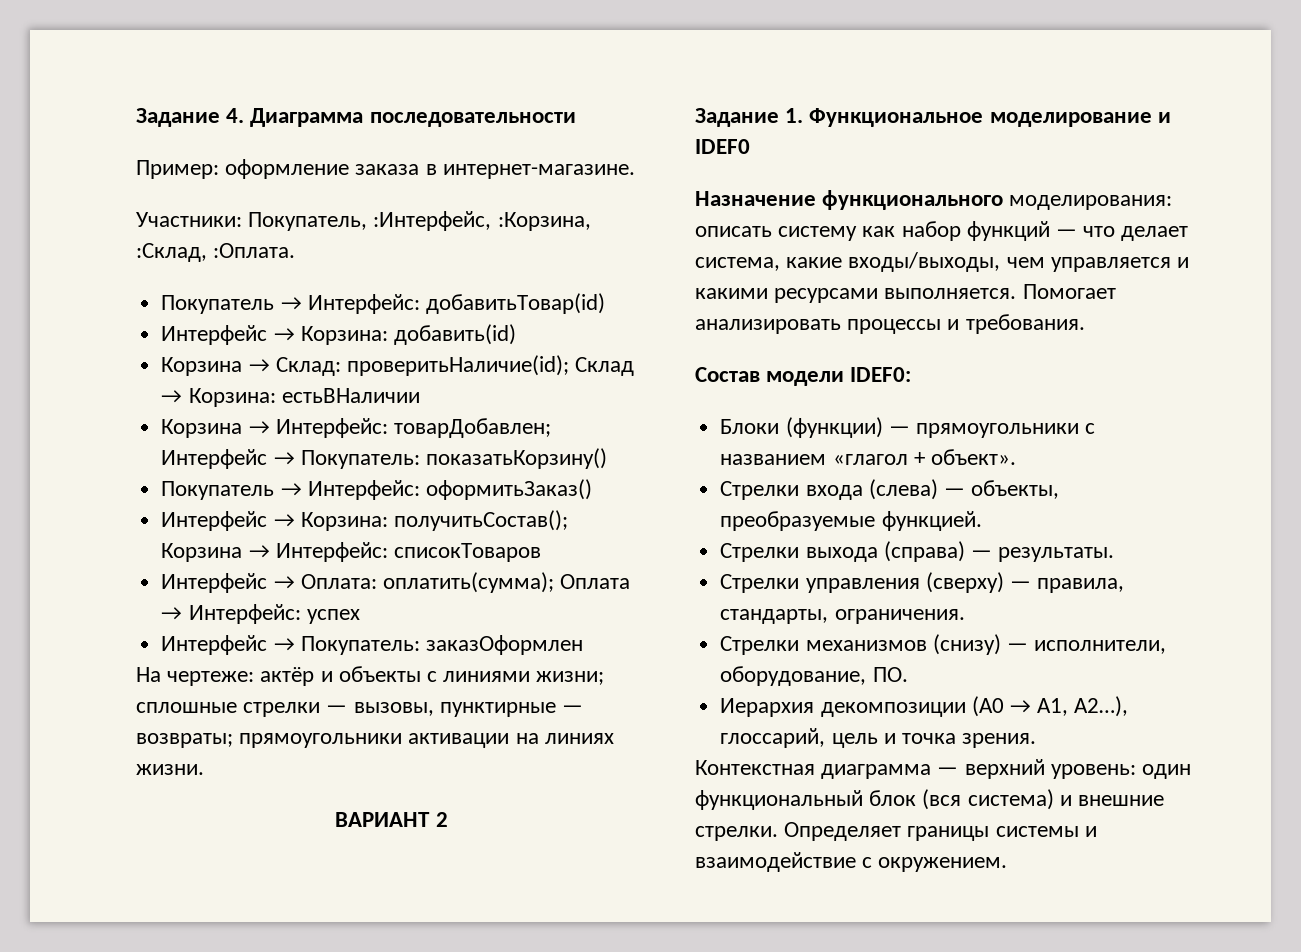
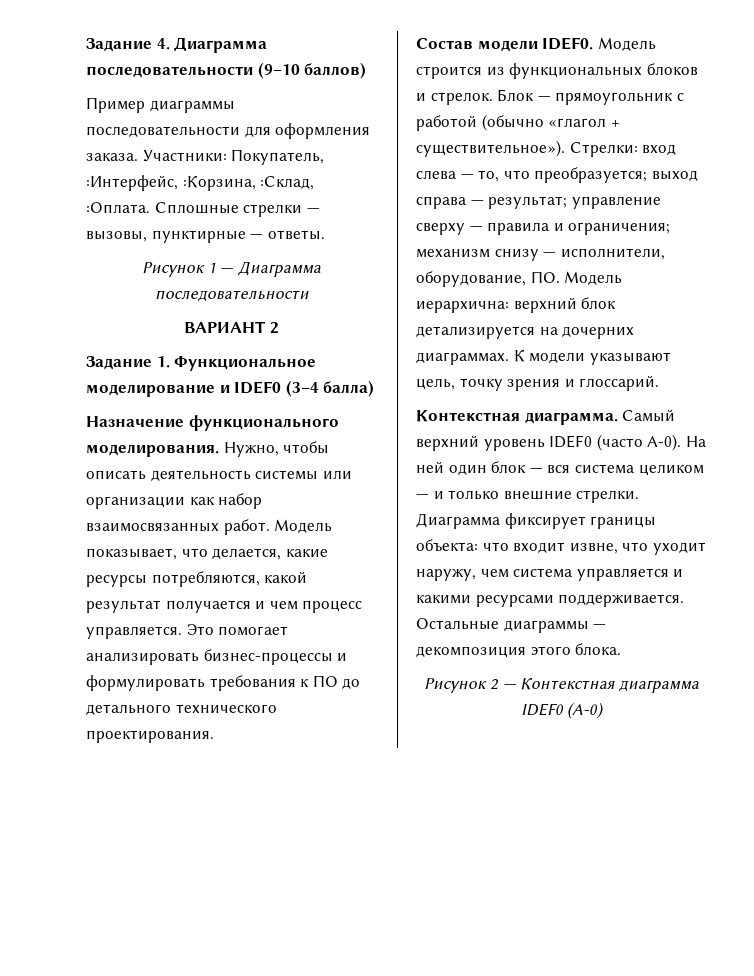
- Задание 4. Диаграмма последовательности
- Пример: оформление заказа в интернет-магазине.
- Участники: Покупатель, :Интерфейс, :Корзина, :Склад, :Оплата.
- Покупатель → Интерфейс: добавитьТовар(id)
- Интерфейс → Корзина: добавить(id)
- Корзина → Склад: проверитьНаличие(id); Склад → Корзина: естьВНаличии
- Корзина → Интерфейс: товарДобавлен; Интерфейс → Покупатель: показатьКорзину()
- Покупатель → Интерфейс: оформитьЗаказ()
- Интерфейс → Корзина: получитьСостав(); Корзина → Интерфейс: списокТоваров
- Интерфейс → Оплата: оплатить(сумма); Оплата → Интерфейс: успех
- Интерфейс → Покупатель: заказОформлен
- На чертеже: актёр и объекты с линиями жизни; сплошные стрелки — вызовы, пунктирные — возвраты; прямоугольники активации на линиях жизни.
+ Задание 4. Диаграмма последовательности (9–10 баллов)
+ Пример диаграммы последовательности для оформления заказа. Участники: Покупатель, :Интерфейс, :Корзина, :Склад, :Оплата. Сплошные стрелки — вызовы, пунктирные — ответы.
+ Рисунок 1 — Диаграмма последовательности
- Задание 1. Функциональное моделирование и IDEF0
+ Задание 1. Функциональное моделирование и IDEF0 (3–4 балла)
- Назначение функционального моделирования: описать систему как набор функций — что делает система, какие входы/выходы, чем управляется и какими ресурсами выполняется. Помогает анализировать процессы и требования.
- Состав модели IDEF0:
- Блоки (функции) — прямоугольники с названием «глагол + объект».
- Стрелки входа (слева) — объекты, преобразуемые функцией.
- Стрелки выхода (справа) — результаты.
- Стрелки управления (сверху) — правила, стандарты, ограничения.
- Стрелки механизмов (снизу) — исполнители, оборудование, ПО.
- Иерархия декомпозиции (A0 → A1, A2…), глоссарий, цель и точка зрения.
- Контекстная диаграмма — верхний уровень: один функциональный блок (вся система) и внешние стрелки. Определяет границы системы и взаимодействие с окружением.
+ Назначение функционального моделирования. Нужно, чтобы описать деятельность системы или организации как набор взаимосвязанных работ. Модель показывает, что делается, какие ресурсы потребляются, какой результат получается и чем процесс управляется. Это помогает анализировать бизнес-процессы и формулировать требования к ПО до детального технического проектирования.
+ Состав модели IDEF0. Модель строится из функциональных блоков и стрелок. Блок — прямоугольник с работой (обычно «глагол + существительное»). Стрелки: вход слева — то, что преобразуется; выход справа — результат; управление сверху — правила и ограничения; механизм снизу — исполнители, оборудование, ПО. Модель иерархична: верхний блок детализируется на дочерних диаграммах. К модели указывают цель, точку зрения и глоссарий.
+ Контекстная диаграмма. Самый верхний уровень IDEF0 (часто A-0). На ней один блок — вся система целиком — и только внешние стрелки. Диаграмма фиксирует границы объекта: что входит извне, что уходит наружу, чем система управляется и какими ресурсами поддерживается. Остальные диаграммы — декомпозиция этого блока.
+ Рисунок 2 — Контекстная диаграмма IDEF0 (A-0)

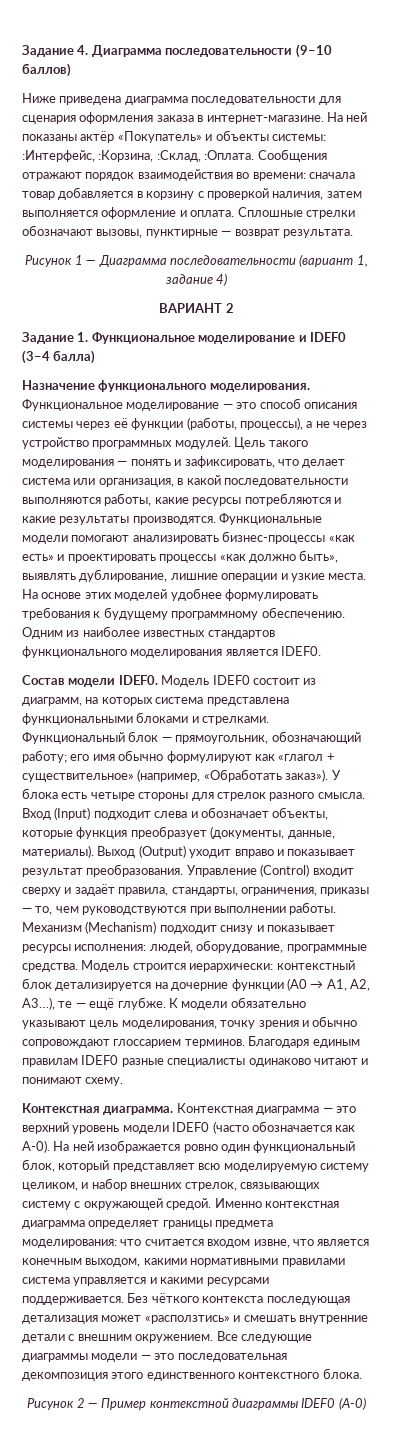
- Пример диаграммы последовательности для оформления заказа. Участники: Покупатель, :Интерфейс, :Корзина, :Склад, :Оплата.
+ Ниже приведена диаграмма последовательности для сценария оформления заказа в интернет-магазине. На ней показаны актёр «Покупатель» и объекты системы: :Интерфейс, :Корзина, :Склад, :Оплата. Сообщения отражают порядок взаимодействия во времени: сначала товар добавляется в корзину с проверкой наличия, затем выполняется оформление и оплата.
- Сплошные стрелки — вызовы, пунктирные — ответы.
+ Сплошные стрелки обозначают вызовы, пунктирные — возврат результата.
- Рисунок 1 — Диаграмма последовательности
+ Рисунок 1 — Диаграмма последовательности (вариант 1, задание 4)
- Нужно, чтобы описать деятельность системы или организации как набор взаимосвязанных работ. Модель показывает, что делается, какие ресурсы потребляются, какой результат получается и чем процесс управляется. Это помогает анализировать бизнес-процессы и формулировать требования к ПО до детального технического проектирования.
- Состав модели IDEF0. Модель строится из функциональных блоков и стрелок. Блок — прямоугольник с работой (обычно «глагол + существительное»). Стрелки: вход слева — то, что преобразуется; выход справа — результат; управление сверху — правила и ограничения; механизм снизу — исполнители, оборудование, ПО. Модель иерархична: верхний блок детализируется на дочерних диаграммах. К модели указывают цель, точку зрения и глоссарий.
- Контекстная диаграмма. Самый верхний уровень IDEF0 (часто A-0).
+ Функциональное моделирование — это способ описания системы через её функции (работы, процессы), а не через устройство программных модулей. Цель такого моделирования — понять и зафиксировать, что делает система или организация, в какой последовательности выполняются работы, какие ресурсы потребляются и какие результаты производятся. Функциональные модели помогают анализировать бизнес-процессы «как есть» и проектировать процессы «как должно быть», выявлять дублирование, лишние операции и узкие места. На основе этих моделей удобнее формулировать требования к будущему программному обеспечению. Одним из наиболее известных стандартов функционального моделирования является IDEF0.
+ Состав модели IDEF0. Модель IDEF0 состоит из диаграмм, на которых система представлена функциональными блоками и стрелками. Функциональный блок — прямоугольник, обозначающий работу; его имя обычно формулируют как «глагол + существительное» (например, «Обработать заказ»). У блока есть четыре стороны для стрелок разного смысла. Вход (Input) подходит слева и обозначает объекты, которые функция преобразует (документы, данные, материалы). Выход (Output) уходит вправо и показывает результат преобразования. Управление (Control) входит сверху и задаёт правила, стандарты, ограничения, приказы — то, чем руководствуются при выполнении работы. Механизм (Mechanism) подходит снизу и показывает ресурсы исполнения: людей, оборудование, программные средства. Модель строится иерархически: контекстный блок детализируется на дочерние функции (A0 → A1, A2, A3…), те — ещё глубже. К модели обязательно указывают цель моделирования, точку зрения и обычно сопровождают глоссарием терминов. Благодаря единым правилам IDEF0 разные специалисты одинаково читают и понимают схему.
+ Контекстная диаграмма. Контекстная диаграмма — это верхний уровень модели IDEF0 (часто обозначается как A-0).
- На ней один блок — вся система целиком — и только внешние стрелки. Диаграмма фиксирует границы объекта: что входит извне, что уходит наружу, чем система управляется и какими ресурсами поддерживается.
+ На ней изображается ровно один функциональный блок, который представляет всю моделируемую систему целиком, и набор внешних стрелок, связывающих систему с окружающей средой. Именно контекстная диаграмма определяет границы предмета моделирования: что считается входом извне, что является конечным выходом, какими нормативными правилами система управляется и какими ресурсами поддерживается.
- Остальные диаграммы — декомпозиция этого блока.
+ Без чёткого контекста последующая детализация может «расползтись» и смешать внутренние детали с внешним окружением. Все следующие диаграммы модели — это последовательная декомпозиция этого единственного контекстного блока.
- Рисунок 2 — Контекстная диаграмма IDEF0 (A-0)
+ Рисунок 2 — Пример контекстной диаграммы IDEF0 (A-0)

